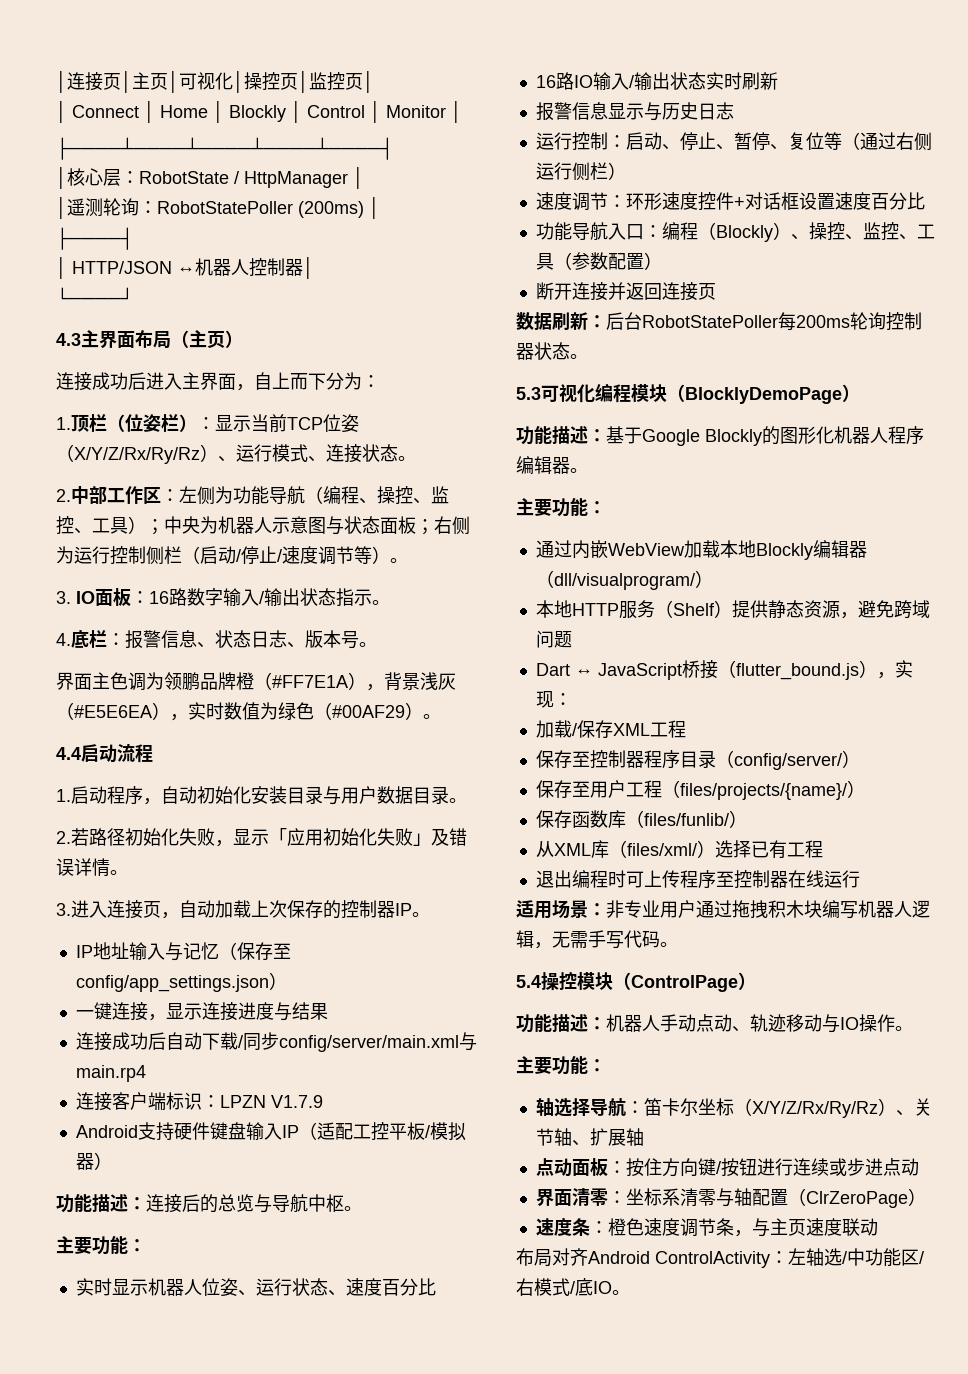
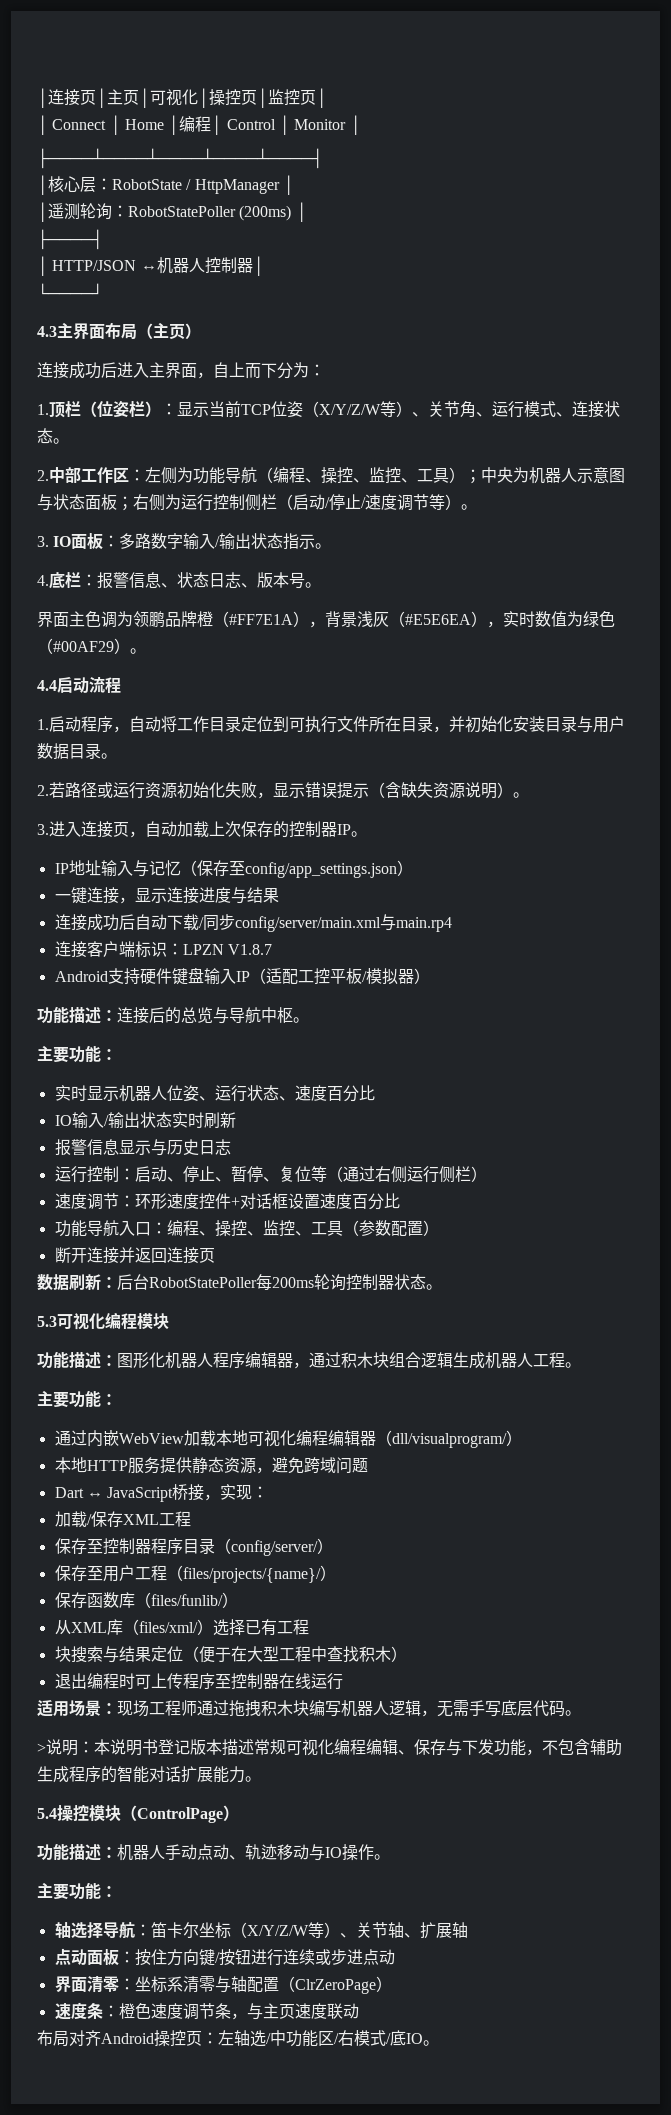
- │ Connect │ Home │ Blockly │ Control │ Monitor │
+ │ Connect │ Home │编程│ Control │ Monitor │
- 1.顶栏（位姿栏）：显示当前TCP位姿（X/Y/Z/Rx/Ry/Rz）、运行模式、连接状态。
+ 1.顶栏（位姿栏）：显示当前TCP位姿（X/Y/Z/W等）、关节角、运行模式、连接状态。
- 3. IO面板：16路数字输入/输出状态指示。
+ 3. IO面板：多路数字输入/输出状态指示。
- 1.启动程序，自动初始化安装目录与用户数据目录。
+ 1.启动程序，自动将工作目录定位到可执行文件所在目录，并初始化安装目录与用户数据目录。
- 2.若路径初始化失败，显示「应用初始化失败」及错误详情。
+ 2.若路径或运行资源初始化失败，显示错误提示（含缺失资源说明）。
- 连接客户端标识：LPZN V1.7.9
+ 连接客户端标识：LPZN V1.8.7
- 16路IO输入/输出状态实时刷新
+ IO输入/输出状态实时刷新
- 功能导航入口：编程（Blockly）、操控、监控、工具（参数配置）
+ 功能导航入口：编程、操控、监控、工具（参数配置）
- 5.3可视化编程模块（BlocklyDemoPage）
- 功能描述：基于Google Blockly的图形化机器人程序编辑器。
+ 5.3可视化编程模块
+ 功能描述：图形化机器人程序编辑器，通过积木块组合逻辑生成机器人工程。
- 通过内嵌WebView加载本地Blockly编辑器（dll/visualprogram/）
+ 通过内嵌WebView加载本地可视化编程编辑器（dll/visualprogram/）
- 本地HTTP服务（Shelf）提供静态资源，避免跨域问题
+ 本地HTTP服务提供静态资源，避免跨域问题
- Dart ↔ JavaScript桥接（flutter_bound.js），实现：
+ Dart ↔ JavaScript桥接，实现：
+ 块搜索与结果定位（便于在大型工程中查找积木）
- 适用场景：非专业用户通过拖拽积木块编写机器人逻辑，无需手写代码。
+ 适用场景：现场工程师通过拖拽积木块编写机器人逻辑，无需手写底层代码。
+ >说明：本说明书登记版本描述常规可视化编程编辑、保存与下发功能，不包含辅助生成程序的智能对话扩展能力。
- 轴选择导航：笛卡尔坐标（X/Y/Z/Rx/Ry/Rz）、关节轴、扩展轴
+ 轴选择导航：笛卡尔坐标（X/Y/Z/W等）、关节轴、扩展轴
- 布局对齐Android ControlActivity：左轴选/中功能区/右模式/底IO。
+ 布局对齐Android操控页：左轴选/中功能区/右模式/底IO。

